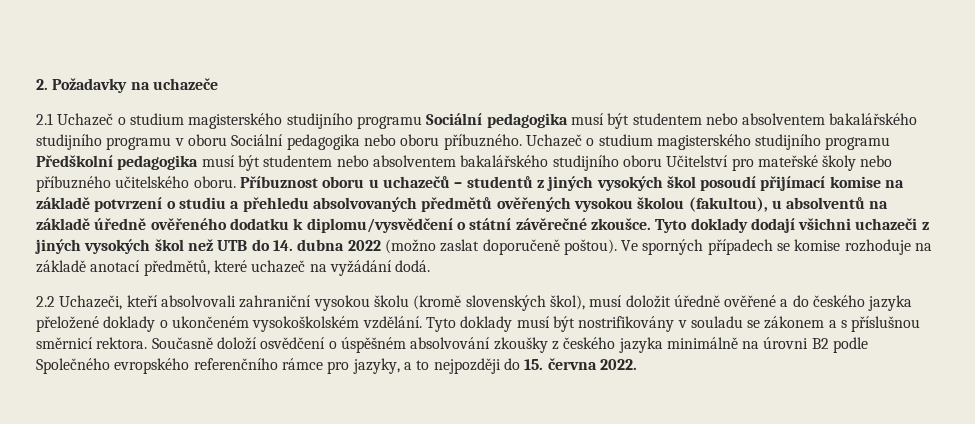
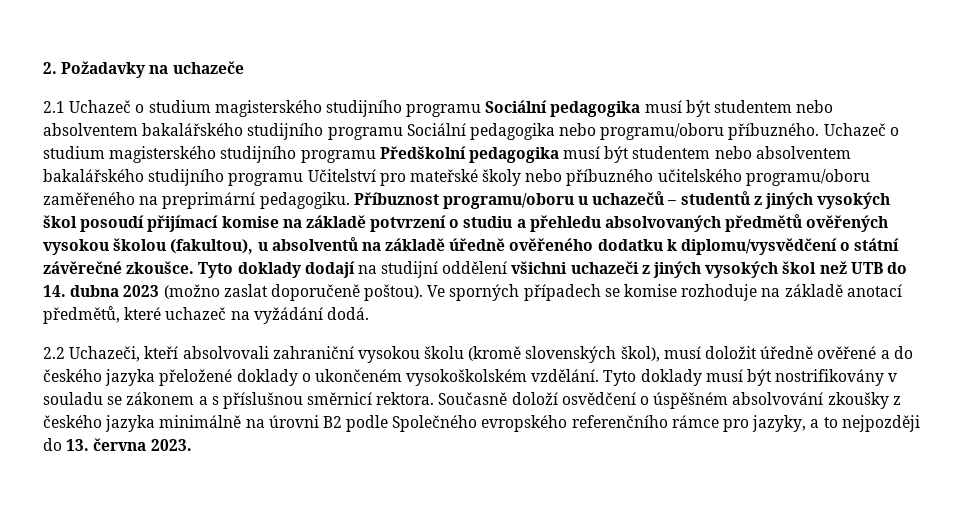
- 2.1 Uchazeč o studium magisterského studijního programu Sociální pedagogika musí být studentem nebo absolventem bakalářského studijního programu v oboru Sociální pedagogika nebo oboru příbuzného.
+ 2.1 Uchazeč o studium magisterského studijního programu Sociální pedagogika musí být studentem nebo absolventem bakalářského studijního programu Sociální pedagogika nebo programu/oboru příbuzného.
- Uchazeč o studium magisterského studijního programu Předškolní pedagogika musí být studentem nebo absolventem bakalářského studijního oboru Učitelství pro mateřské školy nebo příbuzného učitelského oboru. Příbuznost oboru u uchazečů – studentů z jiných vysokých škol posoudí přijímací komise na základě potvrzení o studiu a přehledu absolvovaných předmětů ověřených vysokou školou (fakultou), u absolventů na základě úředně ověřeného dodatku k diplomu/vysvědčení o státní závěrečné zkoušce.
+ Uchazeč o studium magisterského studijního programu Předškolní pedagogika musí být studentem nebo absolventem bakalářského studijního programu Učitelství pro mateřské školy nebo příbuzného učitelského programu/oboru zaměřeného na preprimární pedagogiku. Příbuznost programu/oboru u uchazečů – studentů z jiných vysokých škol posoudí přijímací komise na základě potvrzení o studiu a přehledu absolvovaných předmětů ověřených vysokou školou (fakultou), u absolventů na základě úředně ověřeného dodatku k diplomu/vysvědčení o státní závěrečné zkoušce.
- Tyto doklady dodají všichni uchazeči z jiných vysokých škol než UTB do 14. dubna 2022 (možno zaslat doporučeně poštou).
+ Tyto doklady dodají na studijní oddělení všichni uchazeči z jiných vysokých škol než UTB do 14. dubna 2023 (možno zaslat doporučeně poštou).
- Současně doloží osvědčení o úspěšném absolvování zkoušky z českého jazyka minimálně na úrovni B2 podle Společného evropského referenčního rámce pro jazyky, a to nejpozději do 15. června 2022.
+ Současně doloží osvědčení o úspěšném absolvování zkoušky z českého jazyka minimálně na úrovni B2 podle Společného evropského referenčního rámce pro jazyky, a to nejpozději do 13. června 2023.

